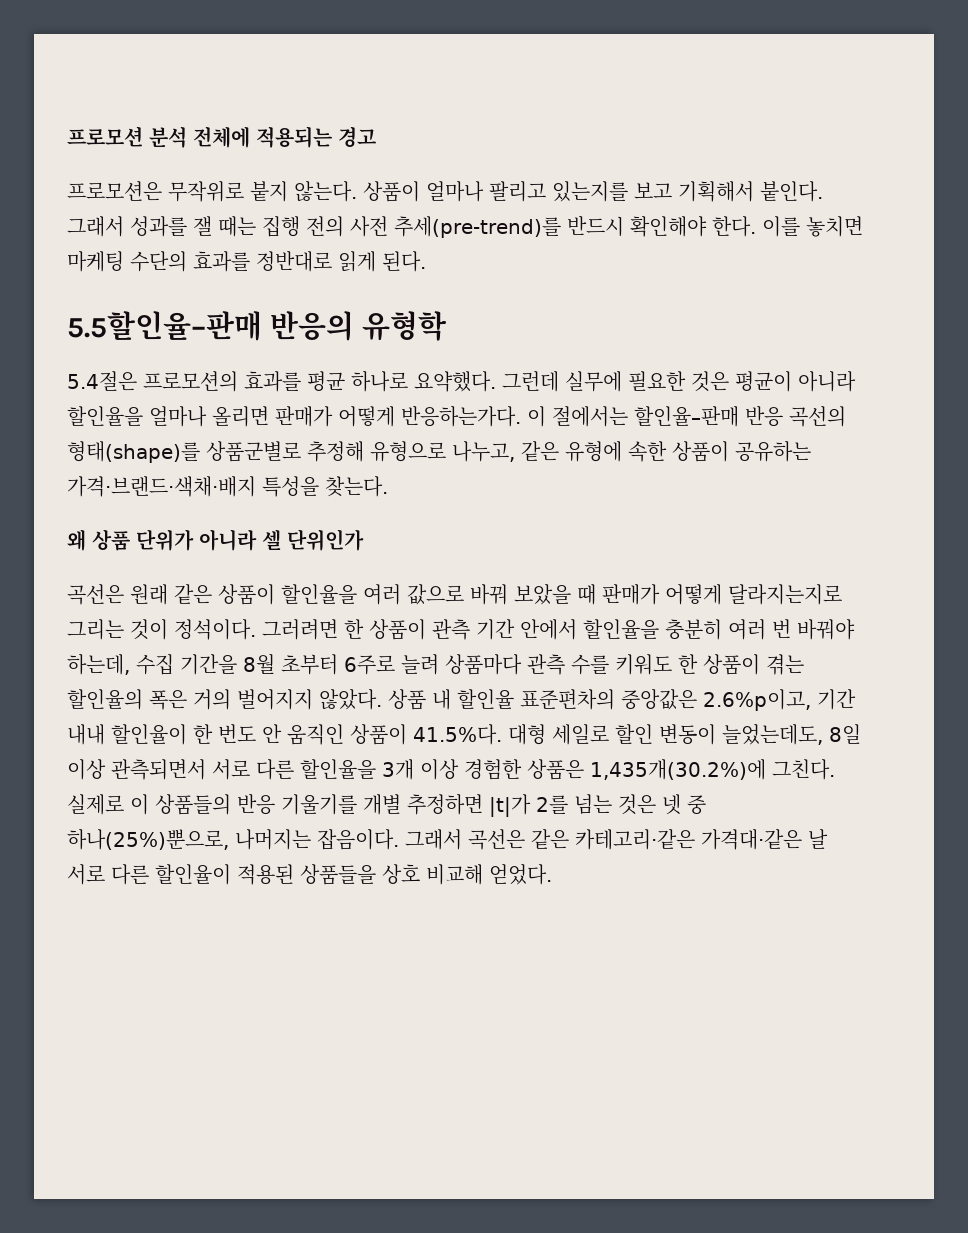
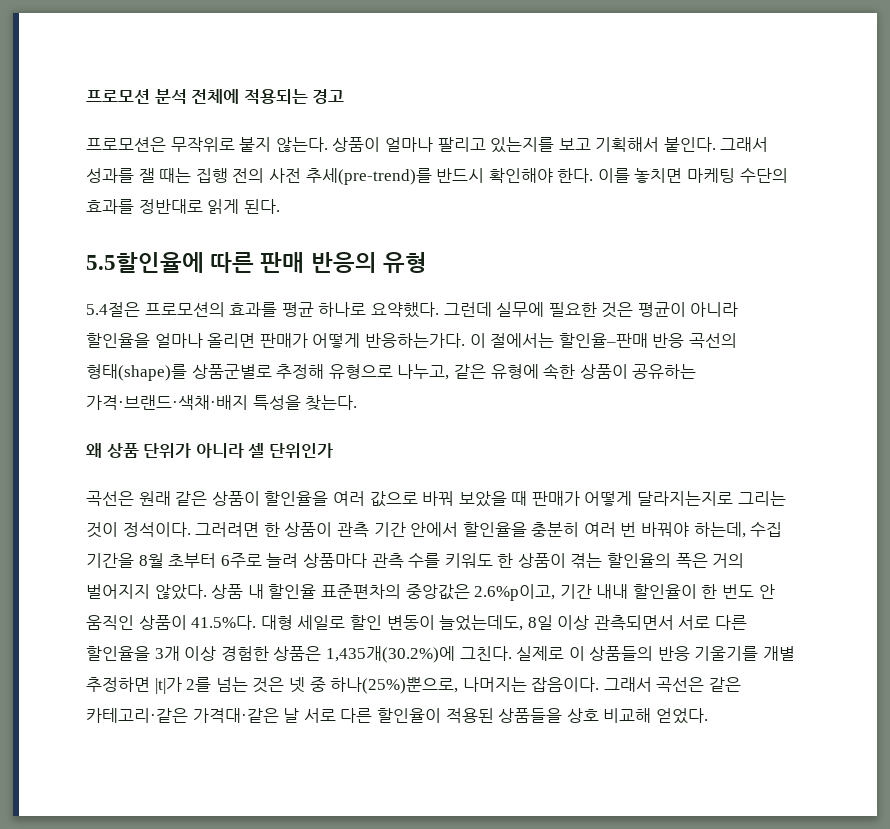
- 5.5할인율–판매 반응의 유형학
+ 5.5할인율에 따른 판매 반응의 유형

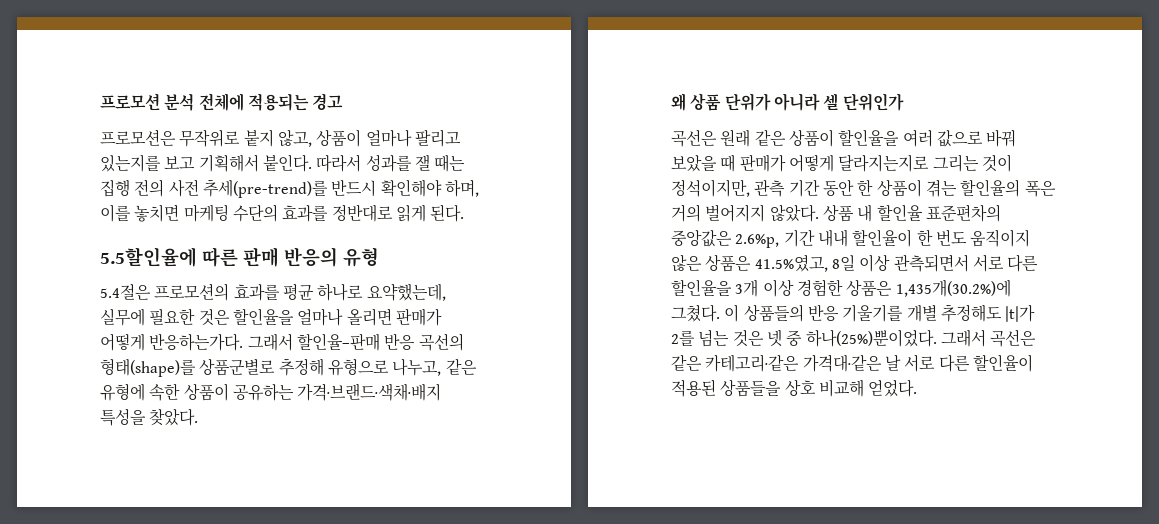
- 프로모션은 무작위로 붙지 않는다. 상품이 얼마나 팔리고 있는지를 보고 기획해서 붙인다.
+ 프로모션은 무작위로 붙지 않고, 상품이 얼마나 팔리고 있는지를 보고 기획해서 붙인다.
- 그래서 성과를 잴 때는 집행 전의 사전 추세(pre-trend)를 반드시 확인해야 한다. 이를 놓치면 마케팅 수단의 효과를 정반대로 읽게 된다.
+ 따라서 성과를 잴 때는 집행 전의 사전 추세(pre-trend)를 반드시 확인해야 하며, 이를 놓치면 마케팅 수단의 효과를 정반대로 읽게 된다.
- 5.4절은 프로모션의 효과를 평균 하나로 요약했다. 그런데 실무에 필요한 것은 평균이 아니라 할인율을 얼마나 올리면 판매가 어떻게 반응하는가다.
+ 5.4절은 프로모션의 효과를 평균 하나로 요약했는데, 실무에 필요한 것은 할인율을 얼마나 올리면 판매가 어떻게 반응하는가다.
- 이 절에서는 할인율–판매 반응 곡선의 형태(shape)를 상품군별로 추정해 유형으로 나누고, 같은 유형에 속한 상품이 공유하는 가격·브랜드·색채·배지 특성을 찾는다.
+ 그래서 할인율–판매 반응 곡선의 형태(shape)를 상품군별로 추정해 유형으로 나누고, 같은 유형에 속한 상품이 공유하는 가격·브랜드·색채·배지 특성을 찾았다.
- 곡선은 원래 같은 상품이 할인율을 여러 값으로 바꿔 보았을 때 판매가 어떻게 달라지는지로 그리는 것이 정석이다. 그러려면 한 상품이 관측 기간 안에서 할인율을 충분히 여러 번 바꿔야 하는데, 수집 기간을 8월 초부터 6주로 늘려 상품마다 관측 수를 키워도 한 상품이 겪는 할인율의 폭은 거의 벌어지지 않았다.
+ 곡선은 원래 같은 상품이 할인율을 여러 값으로 바꿔 보았을 때 판매가 어떻게 달라지는지로 그리는 것이 정석이지만, 관측 기간 동안 한 상품이 겪는 할인율의 폭은 거의 벌어지지 않았다.
- 상품 내 할인율 표준편차의 중앙값은 2.6%p이고, 기간 내내 할인율이 한 번도 안 움직인 상품이 41.5%다. 대형 세일로 할인 변동이 늘었는데도, 8일 이상 관측되면서 서로 다른 할인율을 3개 이상 경험한 상품은 1,435개(30.2%)에 그친다. 실제로 이 상품들의 반응 기울기를 개별 추정하면 |t|가 2를 넘는 것은 넷 중 하나(25%)뿐으로, 나머지는 잡음이다.
+ 상품 내 할인율 표준편차의 중앙값은 2.6%p, 기간 내내 할인율이 한 번도 움직이지 않은 상품은 41.5%였고, 8일 이상 관측되면서 서로 다른 할인율을 3개 이상 경험한 상품은 1,435개(30.2%)에 그쳤다. 이 상품들의 반응 기울기를 개별 추정해도 |t|가 2를 넘는 것은 넷 중 하나(25%)뿐이었다.

